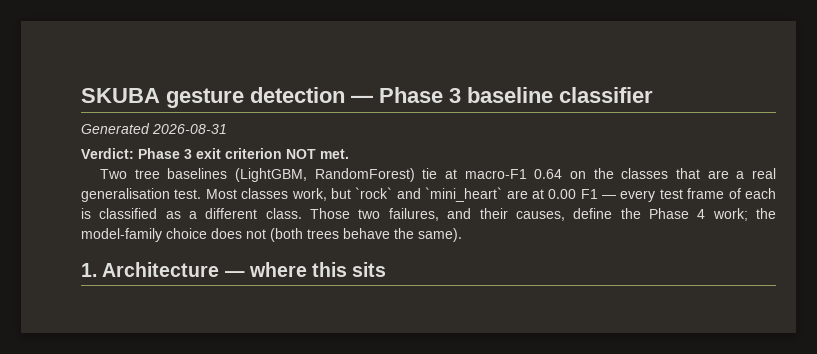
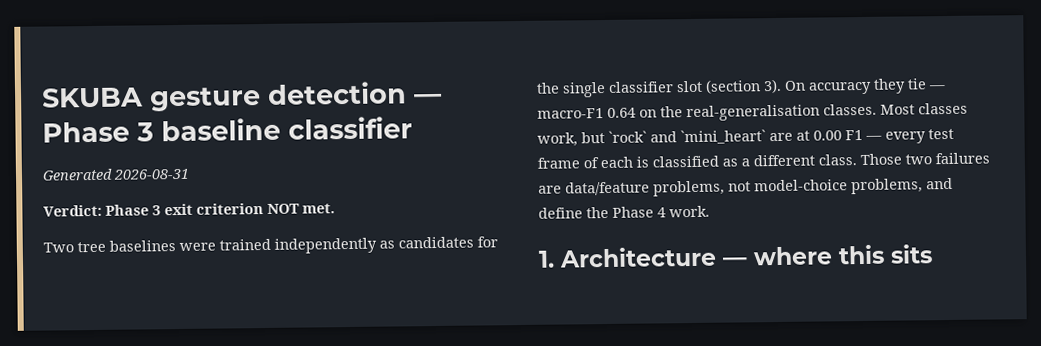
- Two tree baselines (LightGBM, RandomForest) tie at macro-F1 0.64 on the classes that are a real generalisation test.
+ Two tree baselines were trained independently as candidates for the single classifier slot (section 3). On accuracy they tie — macro-F1 0.64 on the real-generalisation classes.
- Those two failures, and their causes, define the Phase 4 work; the model-family choice does not (both trees behave the same).
+ Those two failures are data/feature problems, not model-choice problems, and define the Phase 4 work.

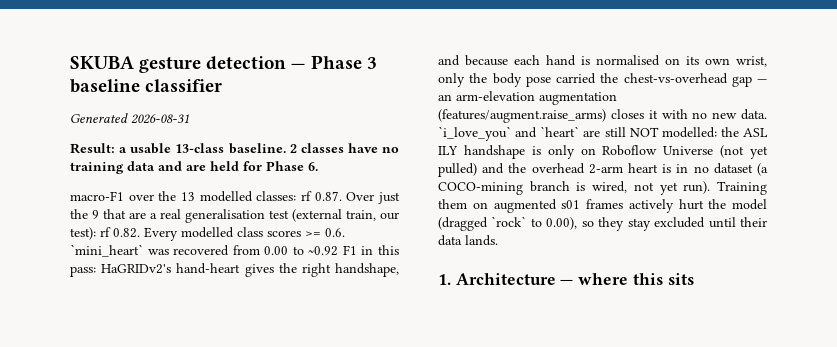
- Verdict: Phase 3 exit criterion NOT met.
- Two tree baselines were trained independently as candidates for the single classifier slot (section 3). On accuracy they tie — macro-F1 0.64 on the real-generalisation classes. Most classes work, but `rock` and `mini_heart` are at 0.00 F1 — every test frame of each is classified as a different class. Those two failures are data/feature problems, not model-choice problems, and define the Phase 4 work.
+ Result: a usable 13-class baseline. 2 classes have no training data and are held for Phase 6.
+ macro-F1 over the 13 modelled classes: rf 0.87. Over just the 9 that are a real generalisation test (external train, our test): rf 0.82. Every modelled class scores >= 0.6. `mini_heart` was recovered from 0.00 to ~0.92 F1 in this pass: HaGRIDv2's hand-heart gives the right handshape, and because each hand is normalised on its own wrist, only the body pose carried the chest-vs-overhead gap — an arm-elevation augmentation (features/augment.raise_arms) closes it with no new data. `i_love_you` and `heart` are still NOT modelled: the ASL ILY handshape is only on Roboflow Universe (not yet pulled) and the overhead 2-arm heart is in no dataset (a COCO-mining branch is wired, not yet run). Training them on augmented s01 frames actively hurt the model (dragged `rock` to 0.00), so they stay excluded until their data lands.

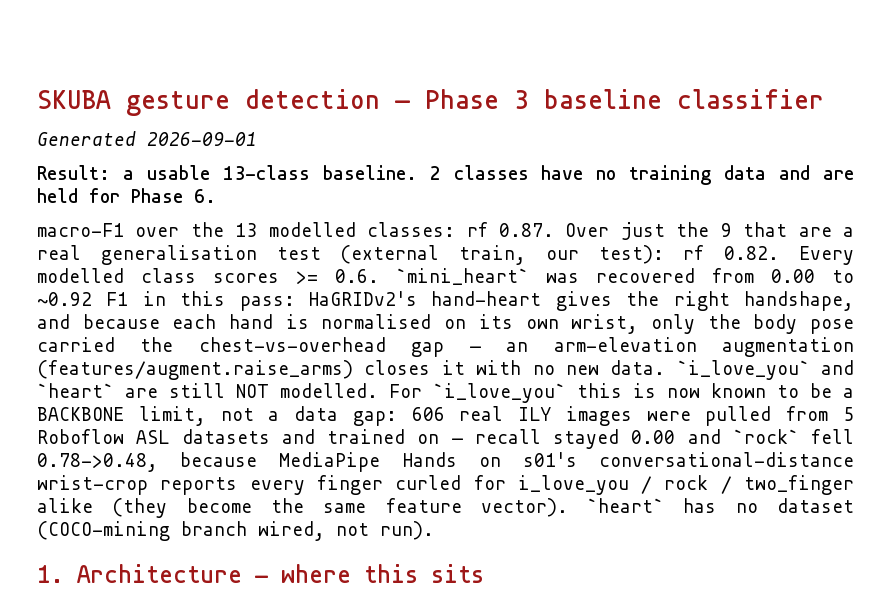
- Generated 2026-08-31
+ Generated 2026-09-01
- `i_love_you` and `heart` are still NOT modelled: the ASL ILY handshape is only on Roboflow Universe (not yet pulled) and the overhead 2-arm heart is in no dataset (a COCO-mining branch is wired, not yet run). Training them on augmented s01 frames actively hurt the model (dragged `rock` to 0.00), so they stay excluded until their data lands.
+ `i_love_you` and `heart` are still NOT modelled. For `i_love_you` this is now known to be a BACKBONE limit, not a data gap: 606 real ILY images were pulled from 5 Roboflow ASL datasets and trained on — recall stayed 0.00 and `rock` fell 0.78->0.48, because MediaPipe Hands on s01's conversational-distance wrist-crop reports every finger curled for i_love_you / rock / two_finger alike (they become the same feature vector). `heart` has no dataset (COCO-mining branch wired, not run).

